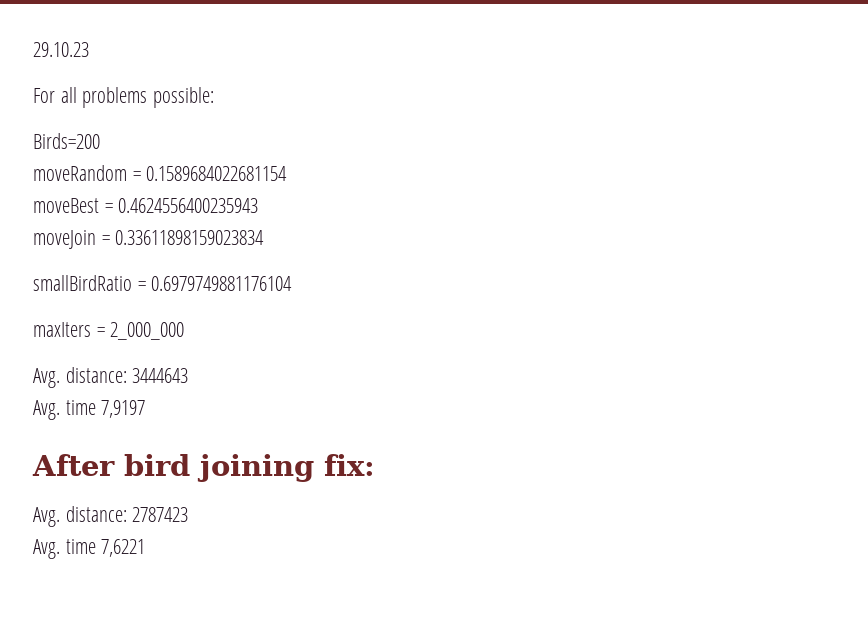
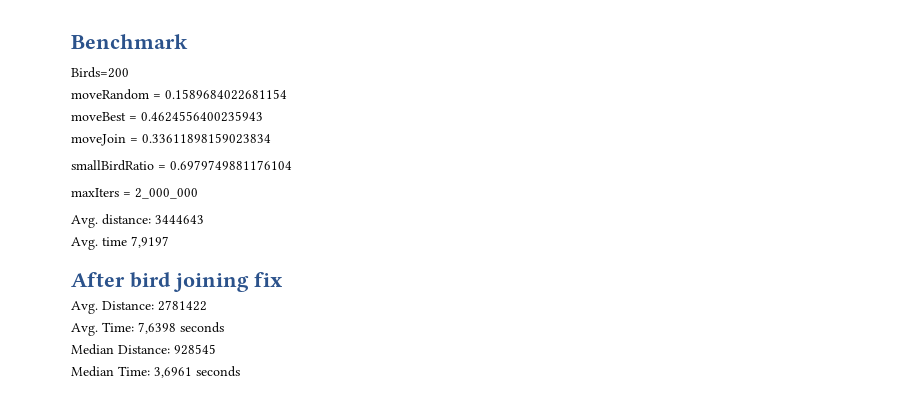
- 29.10.23
- For all problems possible:
+ Benchmark
- After bird joining fix:
- Avg. distance: 2787423
- Avg. time 7,6221
+ After bird joining fix
+ Avg. Distance: 2781422
+ Avg. Time: 7,6398 seconds
+ Median Distance: 928545
+ Median Time: 3,6961 seconds

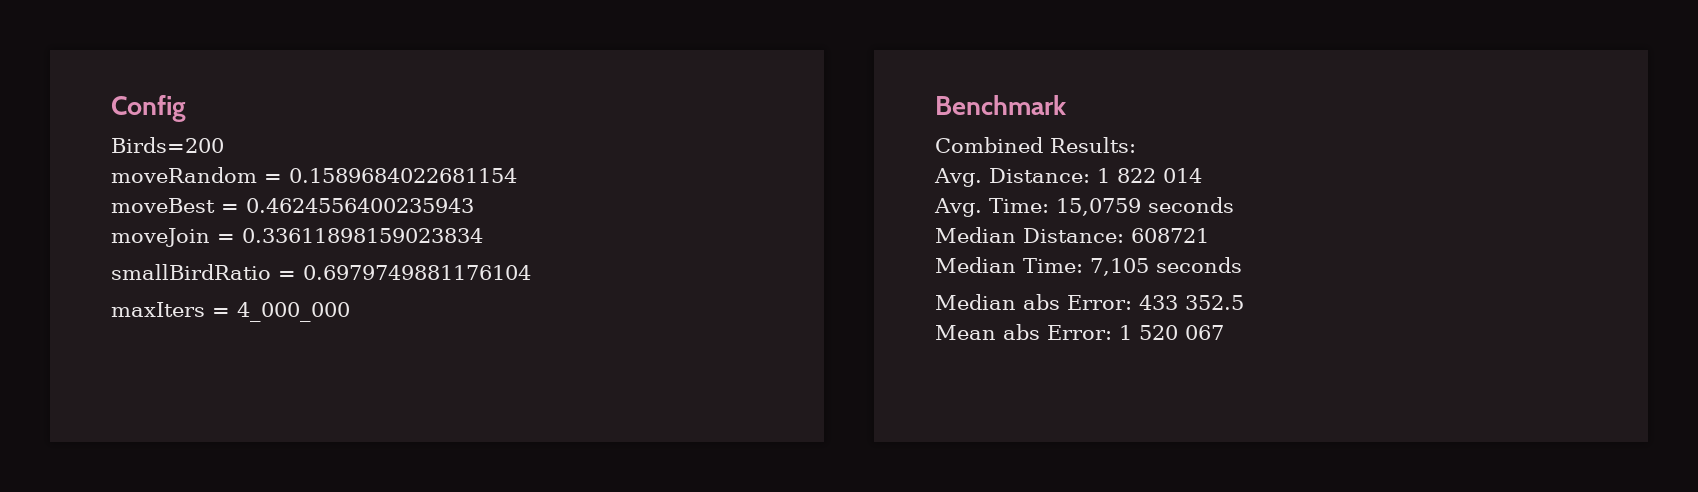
- Benchmark
+ Config
- maxIters = 2_000_000
- Avg. distance: 3444643
- Avg. time 7,9197
- After bird joining fix
+ maxIters = 4_000_000
+ Benchmark
+ Combined Results:
- Avg. Distance: 2781422
+ Avg. Distance: 1 822 014
- Avg. Time: 7,6398 seconds
+ Avg. Time: 15,0759 seconds
- Median Distance: 928545
+ Median Distance: 608721
- Median Time: 3,6961 seconds
+ Median Time: 7,105 seconds
+ Median abs Error: 433 352.5
+ Mean abs Error: 1 520 067

